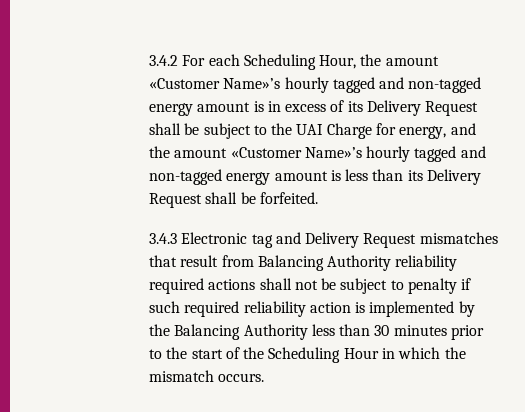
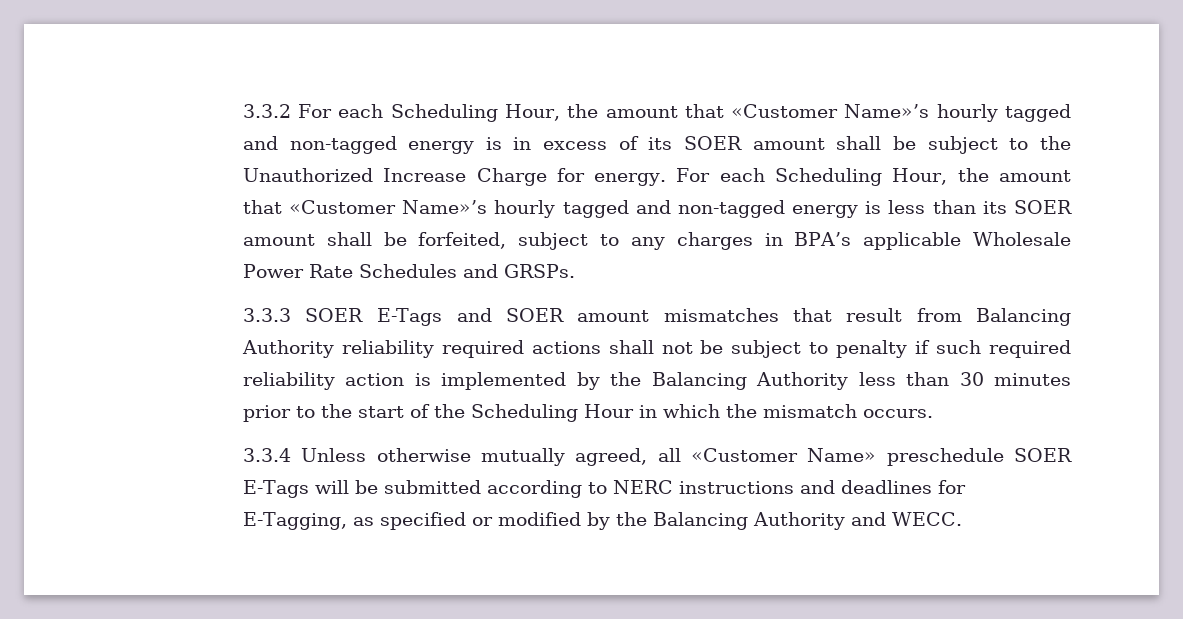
- 3.4.2 For each Scheduling Hour, the amount «Customer Name»’s hourly tagged and non-tagged energy amount is in excess of its Delivery Request shall be subject to the UAI Charge for energy, and the amount «Customer Name»’s hourly tagged and non-tagged energy amount is less than its Delivery Request shall be forfeited.
- 3.4.3 Electronic tag and Delivery Request mismatches that result from Balancing Authority reliability required actions shall not be subject to penalty if such required reliability action is implemented by the Balancing Authority less than 30 minutes prior to the start of the Scheduling Hour in which the mismatch occurs.
+ 3.3.2 For each Scheduling Hour, the amount that «Customer Name»’s hourly tagged and non-tagged energy is in excess of its SOER amount shall be subject to the Unauthorized Increase Charge for energy. For each Scheduling Hour, the amount that «Customer Name»’s hourly tagged and non-tagged energy is less than its SOER amount shall be forfeited, subject to any charges in BPA’s applicable Wholesale Power Rate Schedules and GRSPs.
+ 3.3.3 SOER E-Tags and SOER amount mismatches that result from Balancing Authority reliability required actions shall not be subject to penalty if such required reliability action is implemented by the Balancing Authority less than 30 minutes prior to the start of the Scheduling Hour in which the mismatch occurs.
+ 3.3.4 Unless otherwise mutually agreed, all «Customer Name» preschedule SOER E-Tags will be submitted according to NERC instructions and deadlines for E-Tagging, as specified or modified by the Balancing Authority and WECC.

